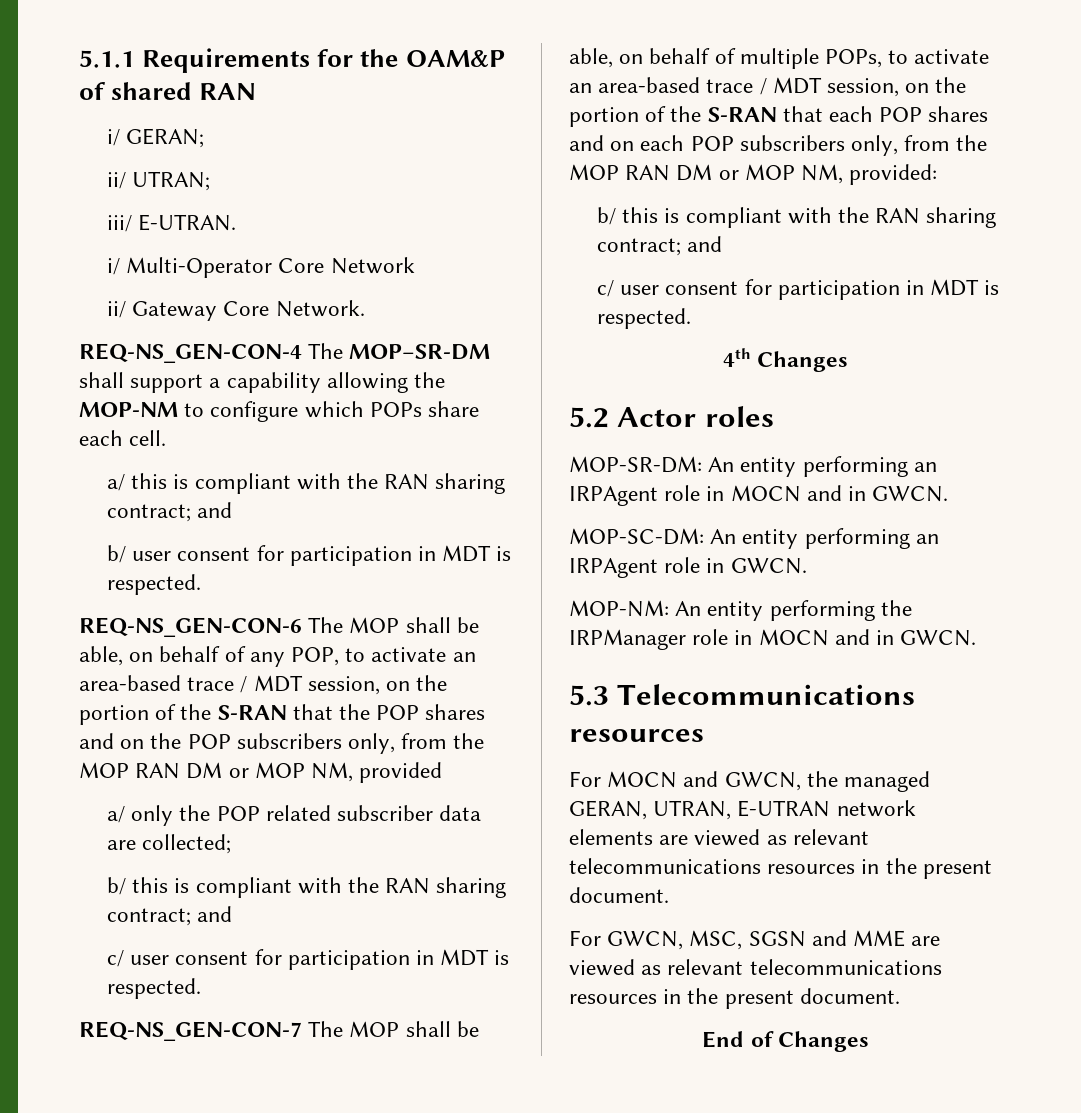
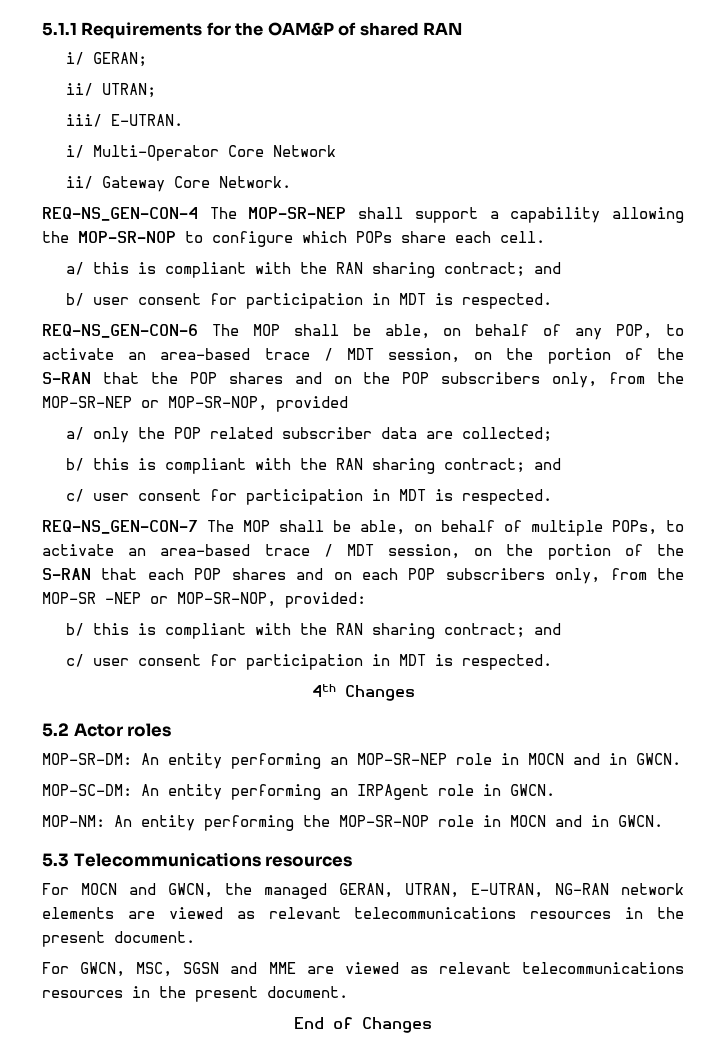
- REQ-NS_GEN-CON-4 The MOP–SR-DM shall support a capability allowing the MOP-NM to configure which POPs share each cell.
+ REQ-NS_GEN-CON-4 The MOP-SR-NEP shall support a capability allowing the MOP-SR-NOP to configure which POPs share each cell.
- REQ-NS_GEN-CON-6 The MOP shall be able, on behalf of any POP, to activate an area-based trace / MDT session, on the portion of the S-RAN that the POP shares and on the POP subscribers only, from the MOP RAN DM or MOP NM, provided
+ REQ-NS_GEN-CON-6 The MOP shall be able, on behalf of any POP, to activate an area-based trace / MDT session, on the portion of the S-RAN that the POP shares and on the POP subscribers only, from the MOP-SR-NEP or MOP-SR-NOP, provided
- REQ-NS_GEN-CON-7 The MOP shall be able, on behalf of multiple POPs, to activate an area-based trace / MDT session, on the portion of the S-RAN that each POP shares and on each POP subscribers only, from the MOP RAN DM or MOP NM, provided:
+ REQ-NS_GEN-CON-7 The MOP shall be able, on behalf of multiple POPs, to activate an area-based trace / MDT session, on the portion of the S-RAN that each POP shares and on each POP subscribers only, from the MOP-SR -NEP or MOP-SR-NOP, provided:
- MOP-SR-DM: An entity performing an IRPAgent role in MOCN and in GWCN.
+ MOP-SR-DM: An entity performing an MOP-SR-NEP role in MOCN and in GWCN.
- MOP-NM: An entity performing the IRPManager role in MOCN and in GWCN.
+ MOP-NM: An entity performing the MOP-SR-NOP role in MOCN and in GWCN.
- For MOCN and GWCN, the managed GERAN, UTRAN, E-UTRAN network elements are viewed as relevant telecommunications resources in the present document.
+ For MOCN and GWCN, the managed GERAN, UTRAN, E-UTRAN, NG-RAN network elements are viewed as relevant telecommunications resources in the present document.

